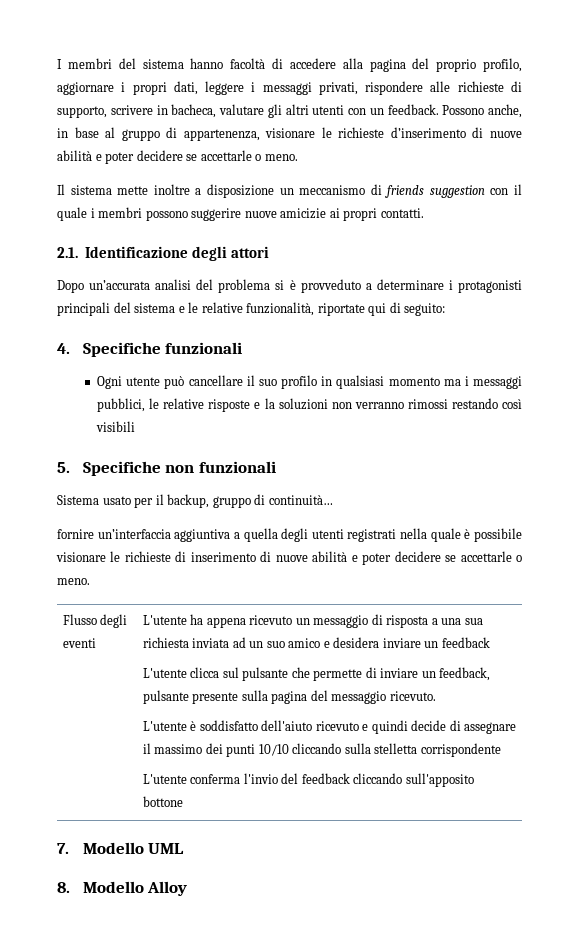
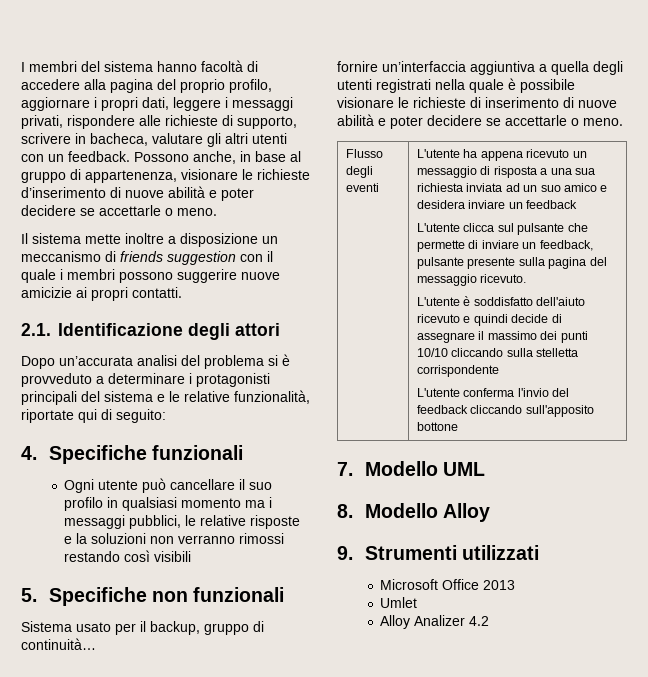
+ 9. Strumenti utilizzati
+ Microsoft Office 2013
+ Umlet
+ Alloy Analizer 4.2

